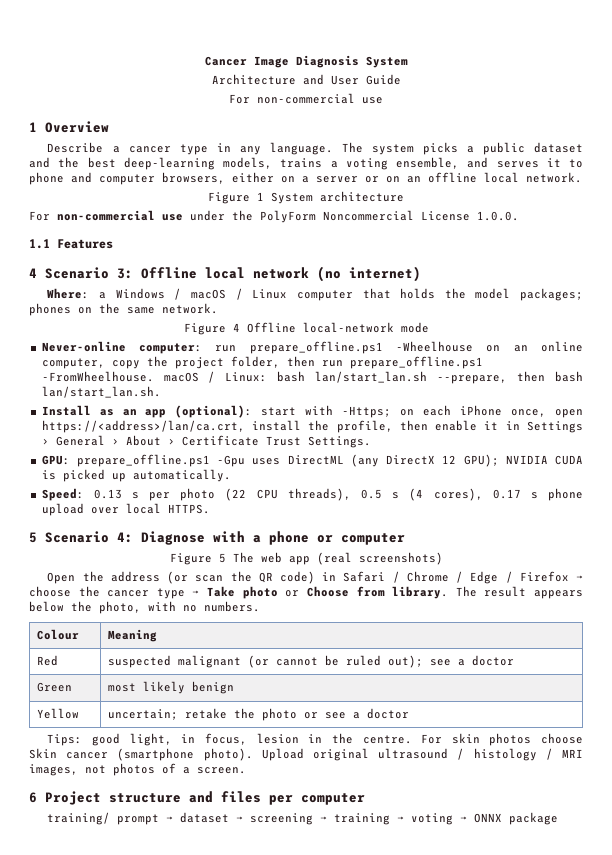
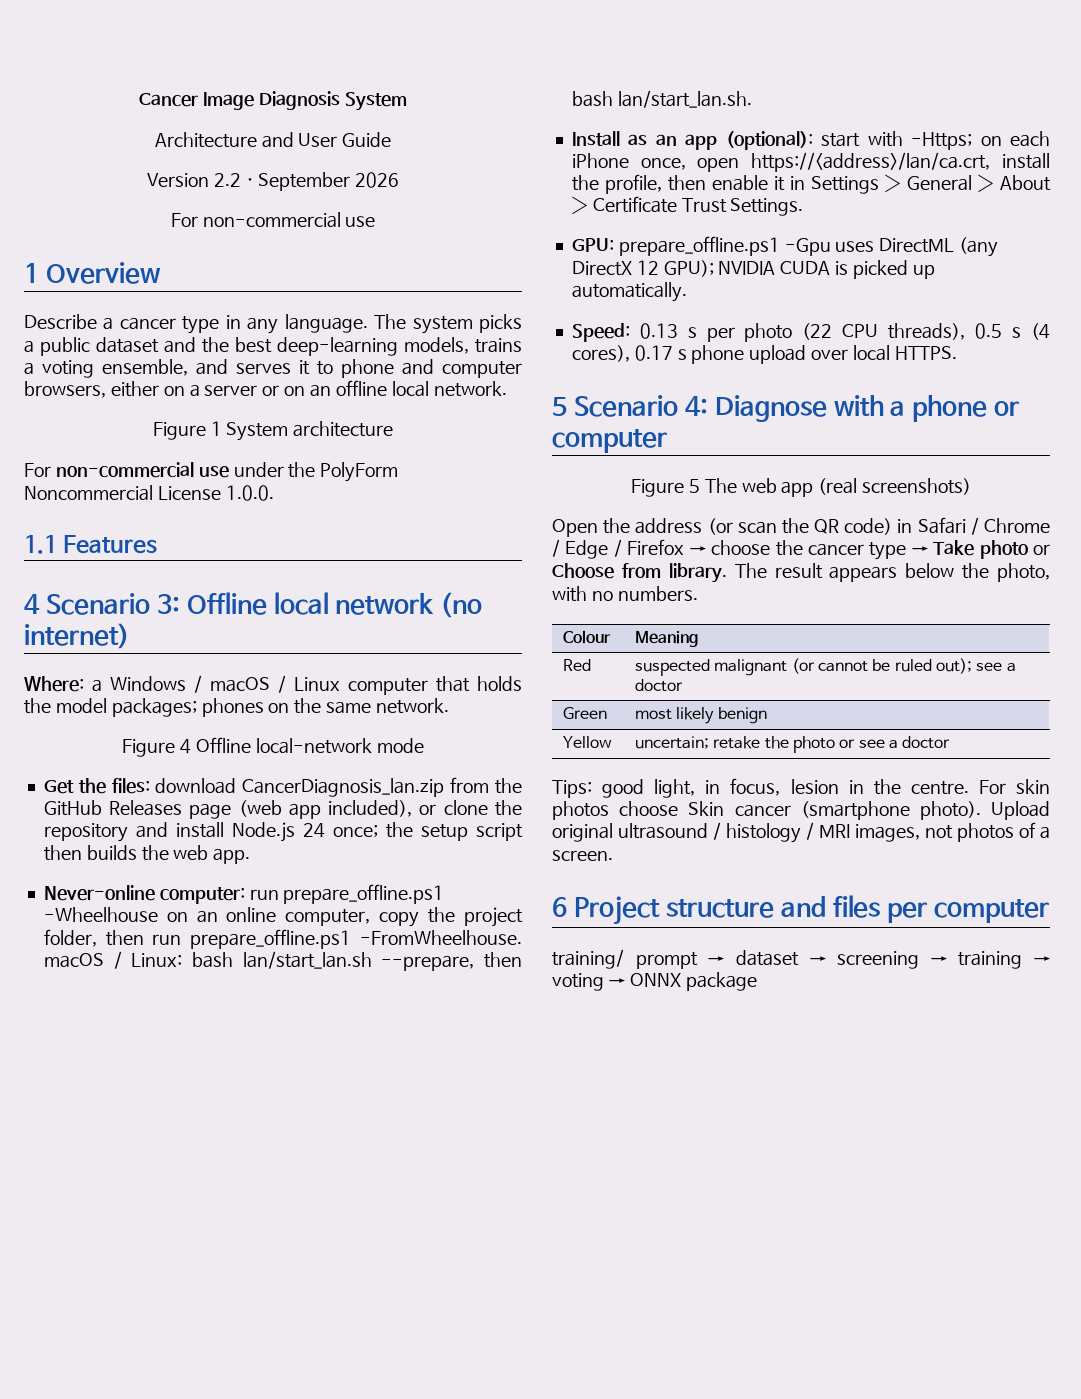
+ Version 2.2 · September 2026
+ Get the files: download CancerDiagnosis_lan.zip from the GitHub Releases page (web app included), or clone the repository and install Node.js 24 once; the setup script then builds the web app.

